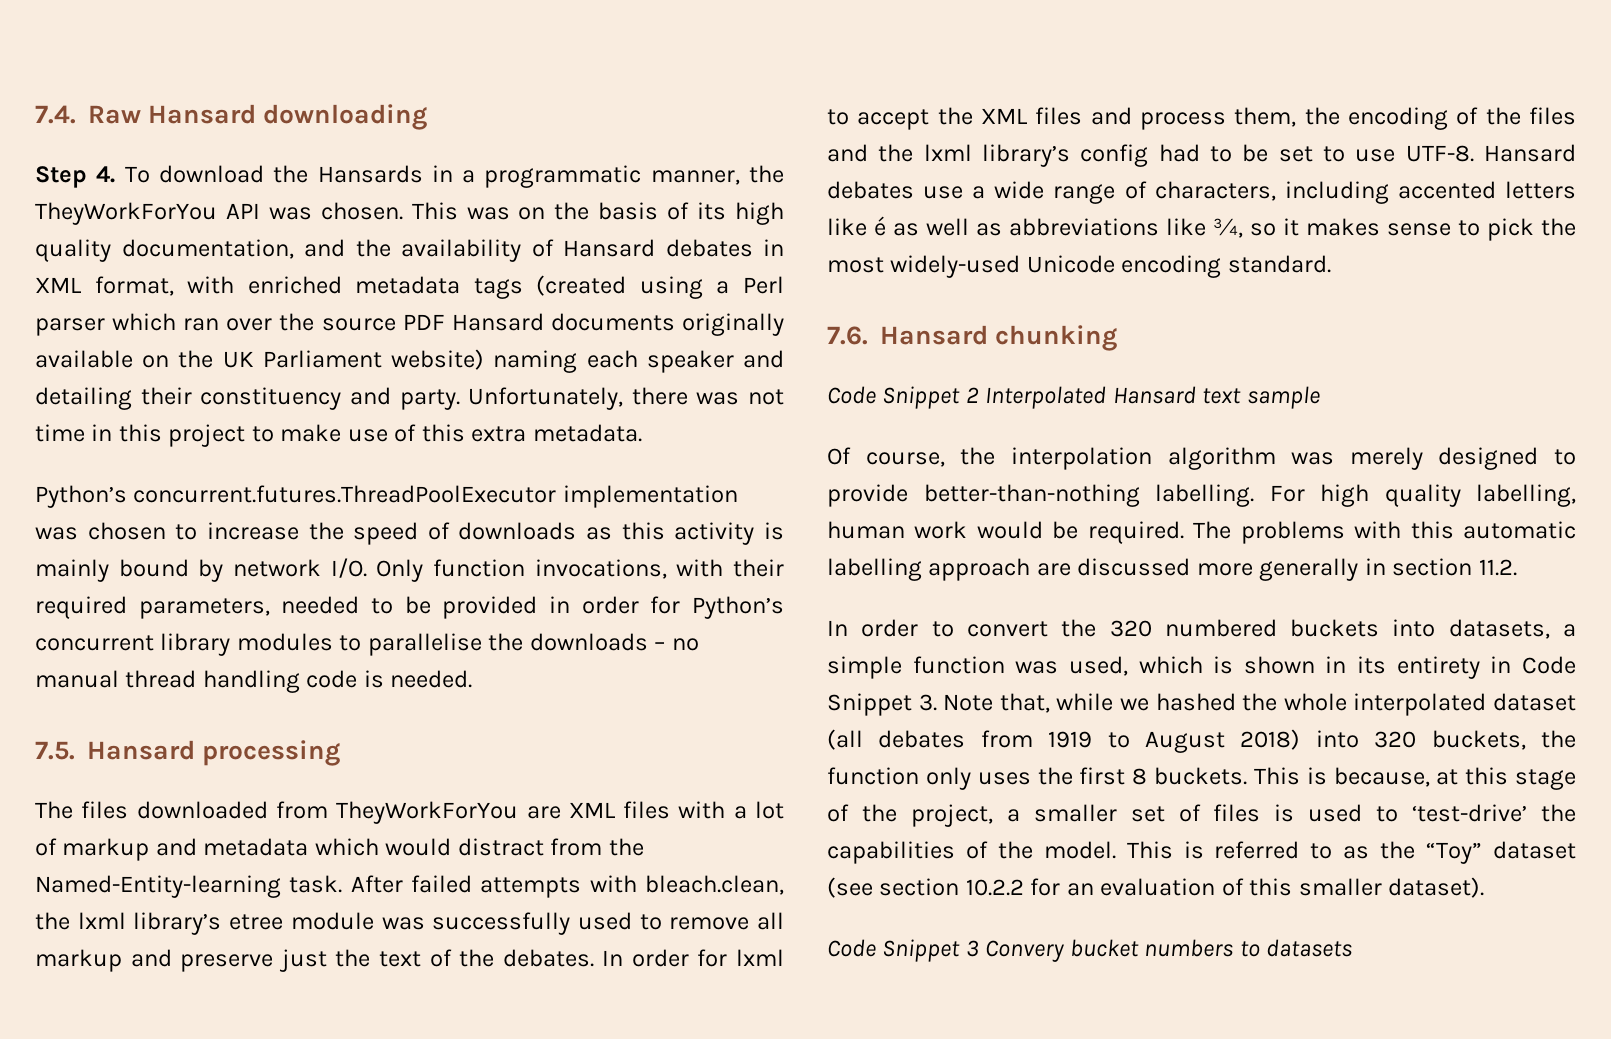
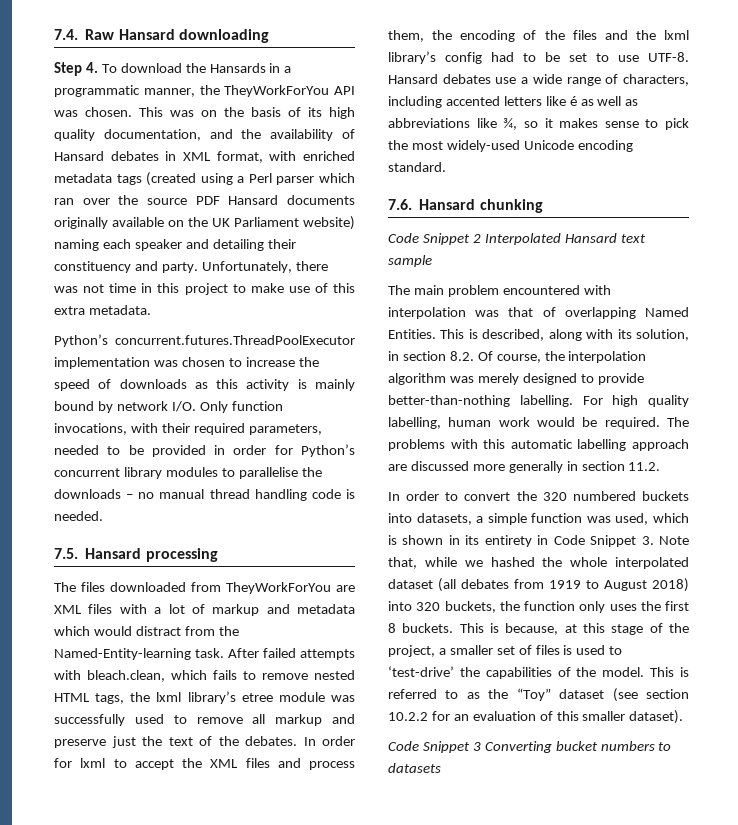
- After failed attempts with bleach.clean, the lxml library’s etree module was successfully used to remove all markup and preserve just the text of the debates.
+ After failed attempts with bleach.clean, which fails to remove nested HTML tags, the lxml library’s etree module was successfully used to remove all markup and preserve just the text of the debates.
- Of course, the interpolation algorithm was merely designed to provide better-than-nothing labelling.
+ The main problem encountered with interpolation was that of overlapping Named Entities. This is described, along with its solution, in section 8.2. Of course, the interpolation algorithm was merely designed to provide better-than-nothing labelling.
- Code Snippet 3 Convery bucket numbers to datasets
+ Code Snippet 3 Converting bucket numbers to datasets

